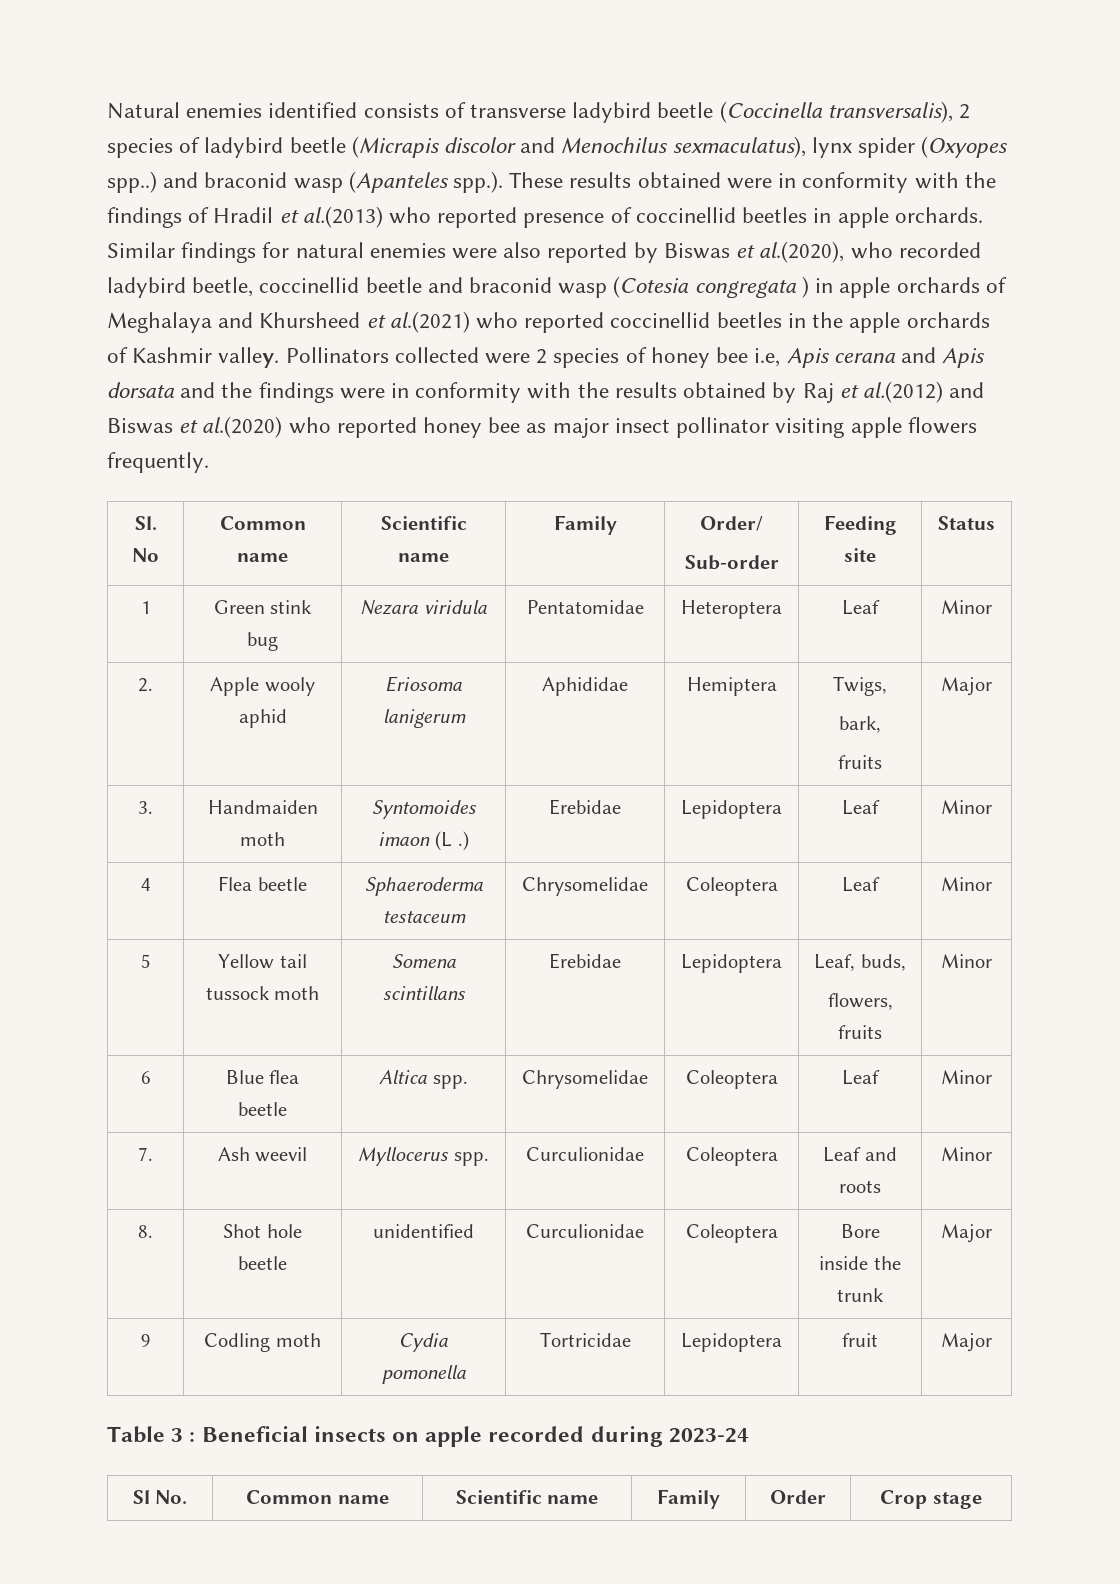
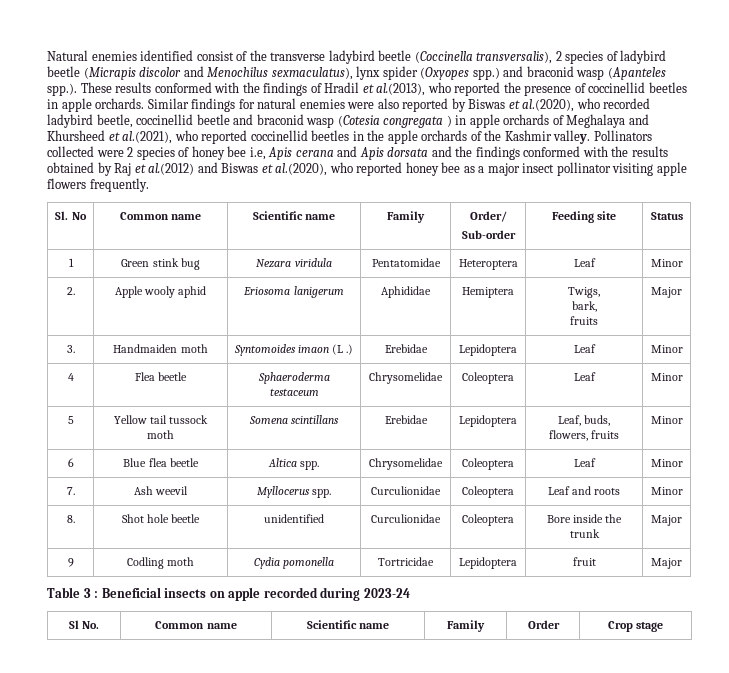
- Natural enemies identified consists of transverse ladybird beetle (Coccinella transversalis), 2 species of ladybird beetle (Micrapis discolor and Menochilus sexmaculatus), lynx spider (Oxyopes spp..) and braconid wasp (Apanteles spp.). These results obtained were in conformity with the findings of Hradil et al.(2013) who reported presence of coccinellid beetles in apple orchards.
+ Natural enemies identified consist of the transverse ladybird beetle (Coccinella transversalis), 2 species of ladybird beetle (Micrapis discolor and Menochilus sexmaculatus), lynx spider (Oxyopes spp.) and braconid wasp (Apanteles spp.). These results conformed with the findings of Hradil et al.(2013), who reported the presence of coccinellid beetles in apple orchards.
- Similar findings for natural enemies were also reported by Biswas et al.(2020), who recorded ladybird beetle, coccinellid beetle and braconid wasp (Cotesia congregata ) in apple orchards of Meghalaya and Khursheed et al.(2021) who reported coccinellid beetles in the apple orchards of Kashmir valley.
+ Similar findings for natural enemies were also reported by Biswas et al.(2020), who recorded ladybird beetle, coccinellid beetle and braconid wasp (Cotesia congregata ) in apple orchards of Meghalaya and Khursheed et al.(2021), who reported coccinellid beetles in the apple orchards of the Kashmir valley.
- Pollinators collected were 2 species of honey bee i.e, Apis cerana and Apis dorsata and the findings were in conformity with the results obtained by Raj et al.(2012) and Biswas et al.(2020) who reported honey bee as major insect pollinator visiting apple flowers frequently.
+ Pollinators collected were 2 species of honey bee i.e, Apis cerana and Apis dorsata and the findings conformed with the results obtained by Raj et al.(2012) and Biswas et al.(2020), who reported honey bee as a major insect pollinator visiting apple flowers frequently.

